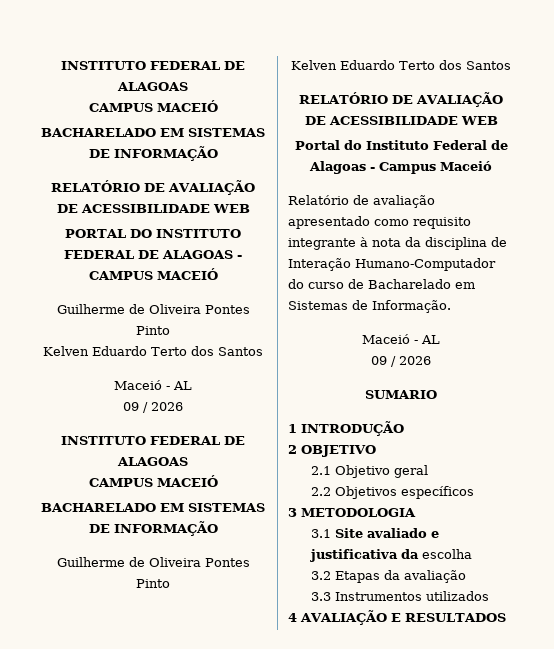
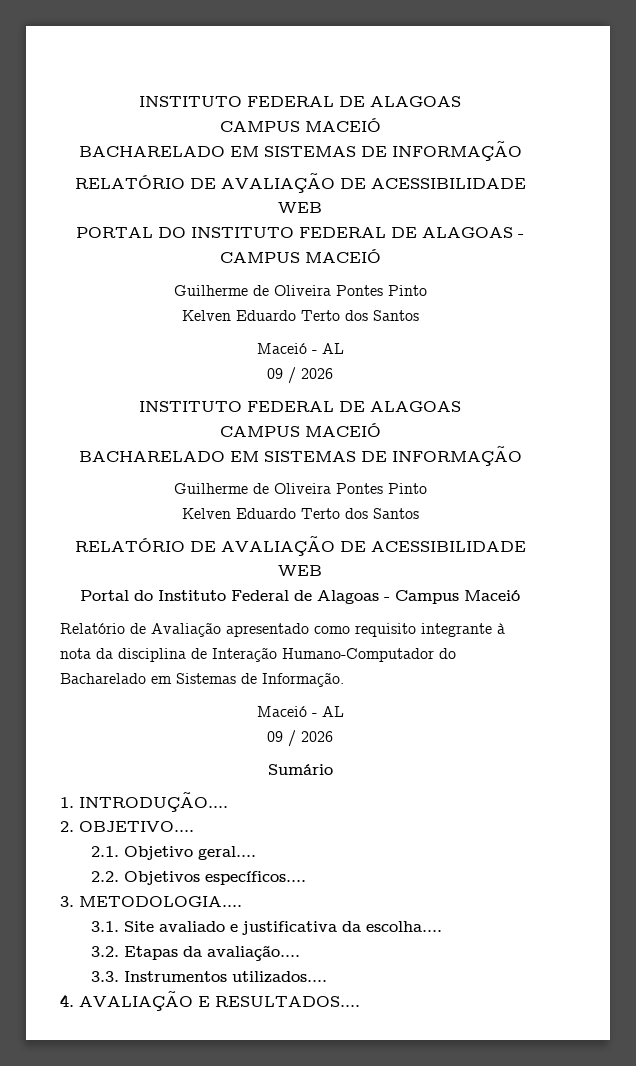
- Relatório de avaliação apresentado como requisito integrante à nota da disciplina de Interação Humano-Computador do curso de Bacharelado em Sistemas de Informação.
+ Relatório de Avaliação apresentado como requisito integrante à nota da disciplina de Interação Humano-Computador do Bacharelado em Sistemas de Informação.
- SUMARIO
- 1 INTRODUÇÃO
- 2 OBJETIVO
- 2.1 Objetivo geral
- 2.2 Objetivos específicos
- 3 METODOLOGIA
- 3.1 Site avaliado e justificativa da escolha
- 3.2 Etapas da avaliação
- 3.3 Instrumentos utilizados
- 4 AVALIAÇÃO E RESULTADOS
+ Sumário
+ 1. INTRODUÇÃO....
+ 2. OBJETIVO....
+ 2.1. Objetivo geral....
+ 2.2. Objetivos específicos....
+ 3. METODOLOGIA....
+ 3.1. Site avaliado e justificativa da escolha....
+ 3.2. Etapas da avaliação....
+ 3.3. Instrumentos utilizados....
+ 4. AVALIAÇÃO E RESULTADOS....

